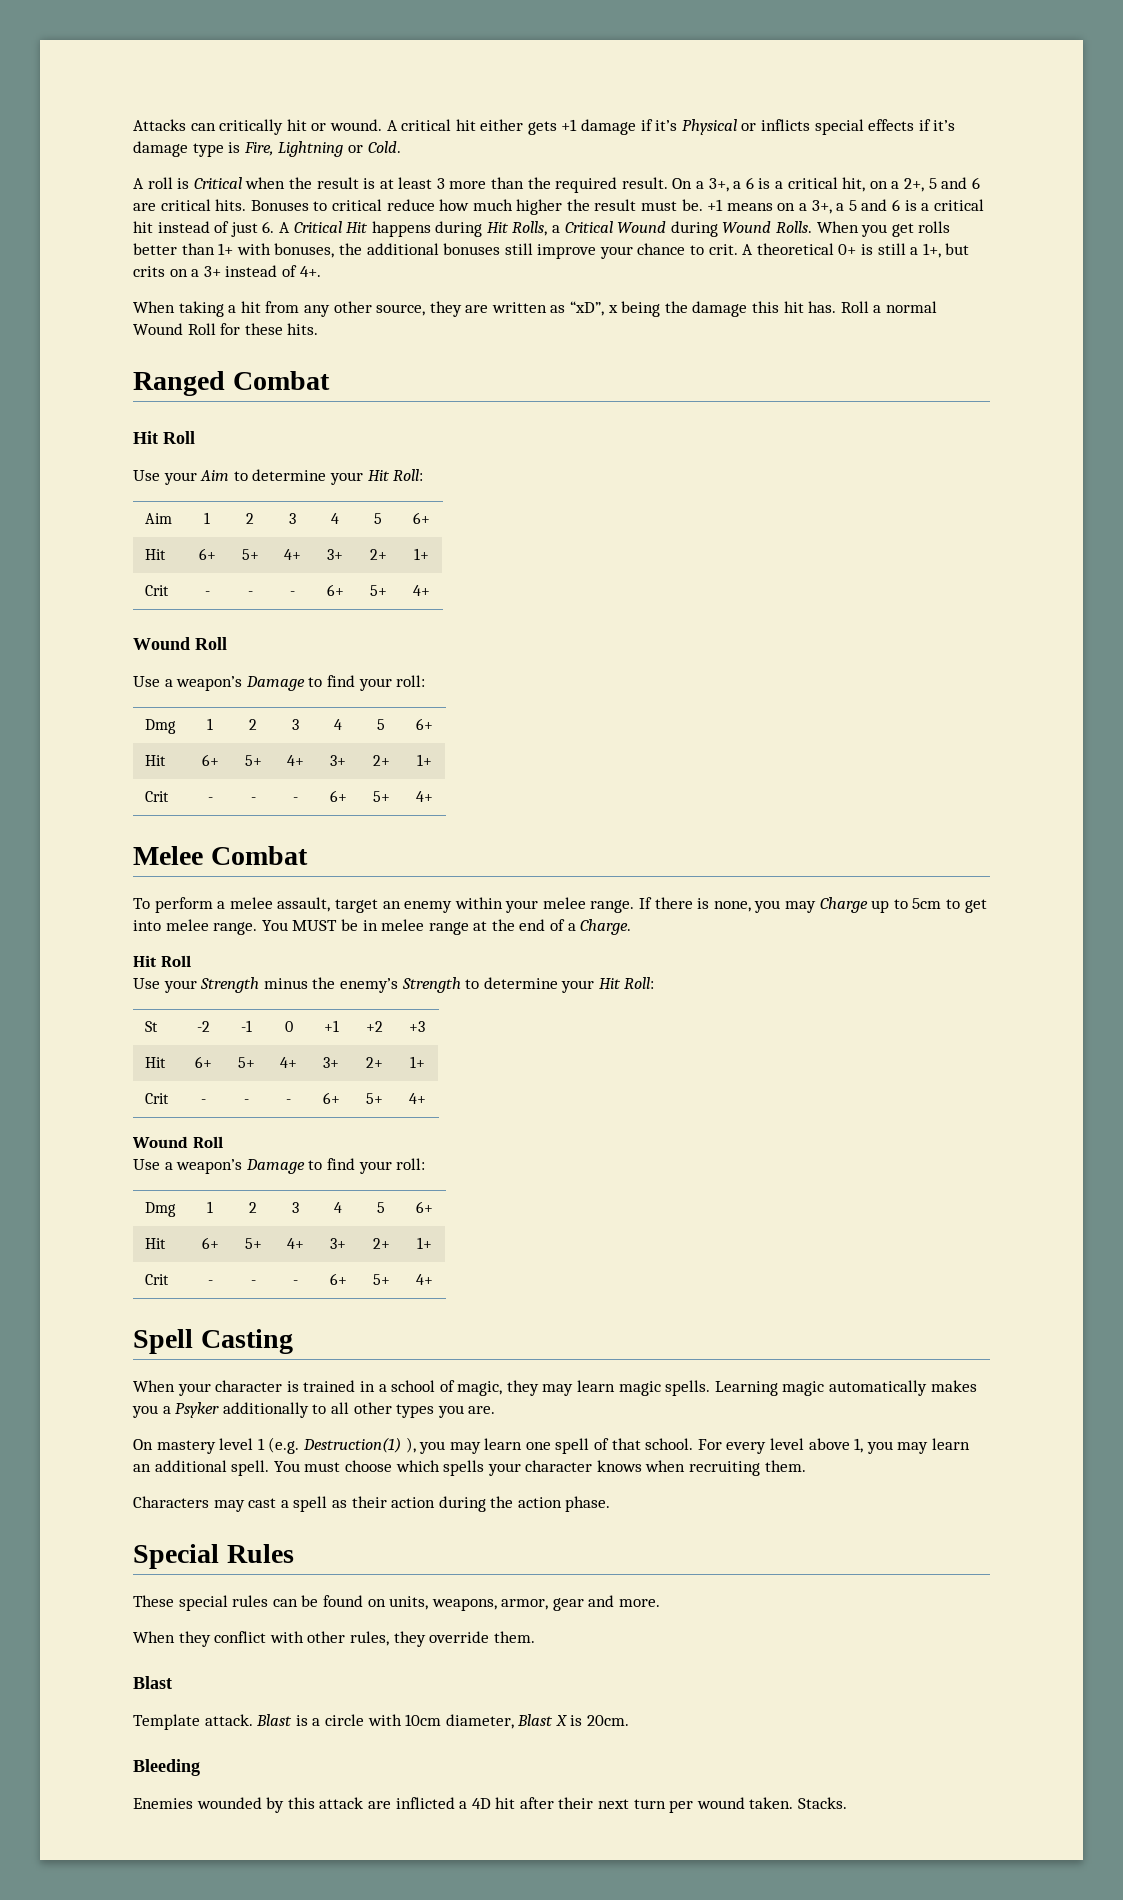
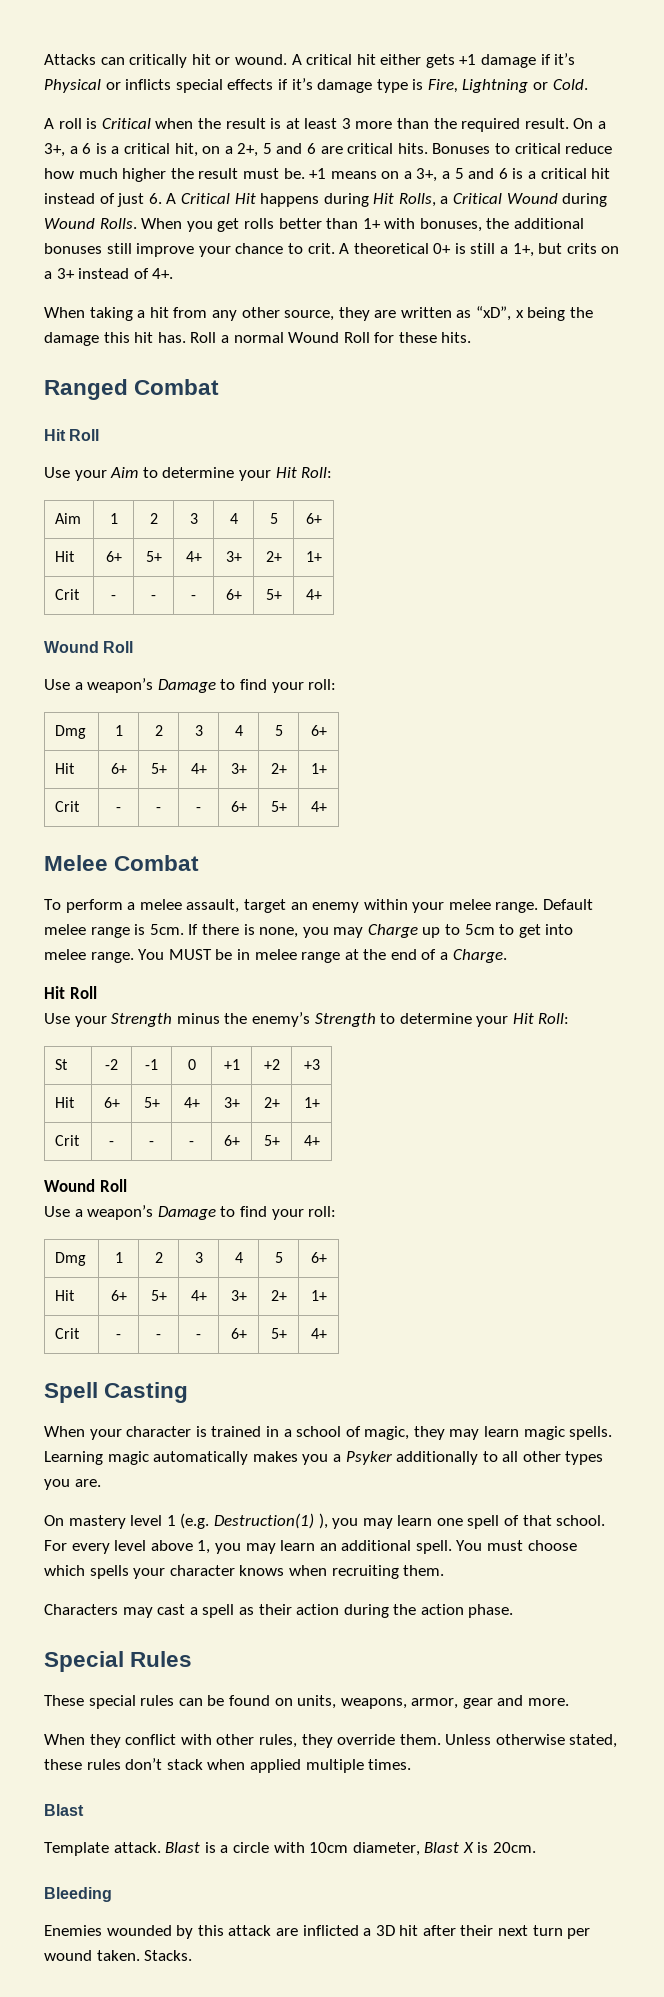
+ Default melee range is 5cm.
+ Unless otherwise stated, these rules don’t stack when applied multiple times.
- Enemies wounded by this attack are inflicted a 4D hit after their next turn per wound taken.
+ Enemies wounded by this attack are inflicted a 3D hit after their next turn per wound taken.

